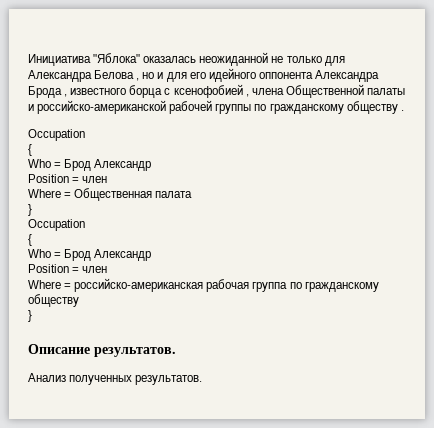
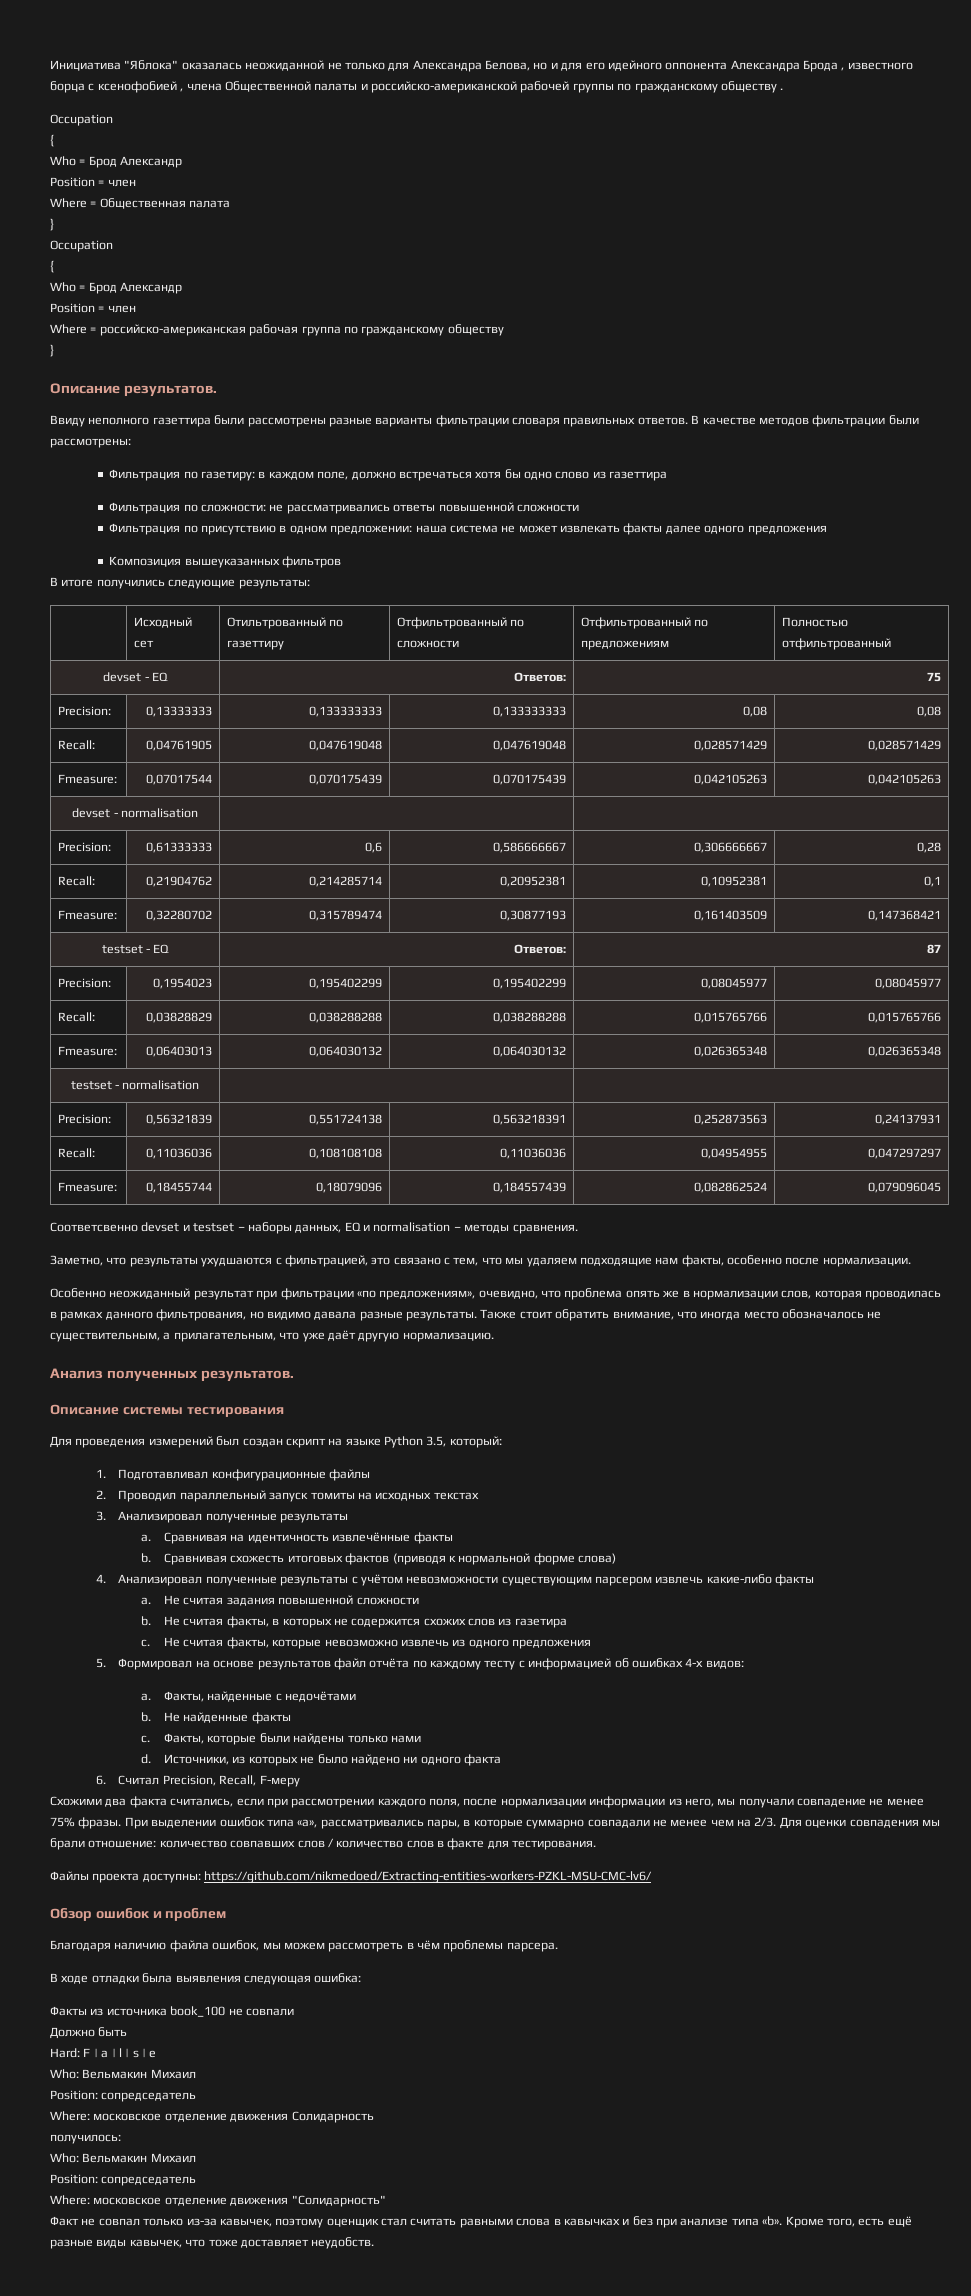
- Инициатива "Яблока" оказалась неожиданной не только для Александра Белова , но и для его идейного оппонента Александра Брода , известного борца с ксенофобией , члена Общественной палаты и российско-американской рабочей группы по гражданскому обществу .
+ Инициатива "Яблока" оказалась неожиданной не только для Александра Белова, но и для его идейного оппонента Александра Брода , известного борца с ксенофобией , члена Общественной палаты и российско-американской рабочей группы по гражданскому обществу .
+ Ввиду неполного газеттира были рассмотрены разные варианты фильтрации словаря правильных ответов. В качестве методов фильтрации были рассмотрены:
+ Фильтрация по газетиру: в каждом поле, должно встречаться хотя бы одно слово из газеттира
+ Фильтрация по сложности: не рассматривались ответы повышенной сложности
+ Фильтрация по присутствию в одном предложении: наша система не может извлекать факты далее одного предложения
+ Композиция вышеуказанных фильтров
+ В итоге получились следующие результаты:
+ | Исходный сет | Отильтрованный по газеттиру | Отфильтрованный по сложности | Отфильтрованный по предложениям | Полностью отфильтрованный
+ devset - EQ | Ответов: | 75
+ Precision: | 0,13333333 | 0,133333333 | 0,133333333 | 0,08 | 0,08
+ Recall: | 0,04761905 | 0,047619048 | 0,047619048 | 0,028571429 | 0,028571429
+ Fmeasure: | 0,07017544 | 0,070175439 | 0,070175439 | 0,042105263 | 0,042105263
+ devset - normalisation | |
+ Precision: | 0,61333333 | 0,6 | 0,586666667 | 0,306666667 | 0,28
+ Recall: | 0,21904762 | 0,214285714 | 0,20952381 | 0,10952381 | 0,1
+ Fmeasure: | 0,32280702 | 0,315789474 | 0,30877193 | 0,161403509 | 0,147368421
+ testset - EQ | Ответов: | 87
+ Precision: | 0,1954023 | 0,195402299 | 0,195402299 | 0,08045977 | 0,08045977
+ Recall: | 0,03828829 | 0,038288288 | 0,038288288 | 0,015765766 | 0,015765766
+ Fmeasure: | 0,06403013 | 0,064030132 | 0,064030132 | 0,026365348 | 0,026365348
+ testset - normalisation | |
+ Precision: | 0,56321839 | 0,551724138 | 0,563218391 | 0,252873563 | 0,24137931
+ Recall: | 0,11036036 | 0,108108108 | 0,11036036 | 0,04954955 | 0,047297297
+ Fmeasure: | 0,18455744 | 0,18079096 | 0,184557439 | 0,082862524 | 0,079096045
+ Соответсвенно devset и testset – наборы данных, EQ и normalisation – методы сравнения.
+ Заметно, что результаты ухудшаются с фильтрацией, это связано с тем, что мы удаляем подходящие нам факты, особенно после нормализации.
+ Особенно неожиданный результат при фильтрации «по предложениям», очевидно, что проблема опять же в нормализации слов, которая проводилась в рамках данного фильтрования, но видимо давала разные результаты. Также стоит обратить внимание, что иногда место обозначалось не существительным, а прилагательным, что уже даёт другую нормализацию.
  Анализ полученных результатов.
+ Описание системы тестирования
+ Для проведения измерений был создан скрипт на языке Python 3.5, который:
+ 1. Подготавливал конфигурационные файлы
+ 2. Проводил параллельный запуск томиты на исходных текстах
+ 3. Анализировал полученные результаты
+ a. Сравнивая на идентичность извлечённые факты
+ b. Сравнивая схожесть итоговых фактов (приводя к нормальной форме слова)
+ 4. Анализировал полученные результаты с учётом невозможности существующим парсером извлечь какие-либо факты
+ a. Не считая задания повышенной сложности
+ b. Не считая факты, в которых не содержится схожих слов из газетира
+ c. Не считая факты, которые невозможно извлечь из одного предложения
+ 5. Формировал на основе результатов файл отчёта по каждому тесту с информацией об ошибках 4-х видов:
+ a. Факты, найденные с недочётами
+ b. Не найденные факты
+ c. Факты, которые были найдены только нами
+ d. Источники, из которых не было найдено ни одного факта
+ 6. Считал Precision, Recall, F-меру
+ Схожими два факта считались, если при рассмотрении каждого поля, после нормализации информации из него, мы получали совпадение не менее 75% фразы. При выделении ошибок типа «a», рассматривались пары, в которые суммарно совпадали не менее чем на 2/3. Для оценки совпадения мы брали отношение: количество совпавших слов / количество слов в факте для тестирования.
+ Файлы проекта доступны: https://github.com/nikmedoed/Extracting-entities-workers-PZKL-MSU-CMC-lv6/
+ Обзор ошибок и проблем
+ Благодаря наличию файла ошибок, мы можем рассмотреть в чём проблемы парсера.
+ В ходе отладки была выявления следующая ошибка:
+ Факты из источника book_100 не совпали
+ Должно быть
+ Hard: F | a | l | s | e
+ Who: Вельмакин Михаил
+ Position: сопредседатель
+ Where: московское отделение движения Солидарность
+ получилось:
+ Who: Вельмакин Михаил
+ Position: сопредседатель
+ Where: московское отделение движения "Солидарность"
+ Факт не совпал только из-за кавычек, поэтому оценщик стал считать равными слова в кавычках и без при анализе типа «b». Кроме того, есть ещё разные виды кавычек, что тоже доставляет неудобств.

